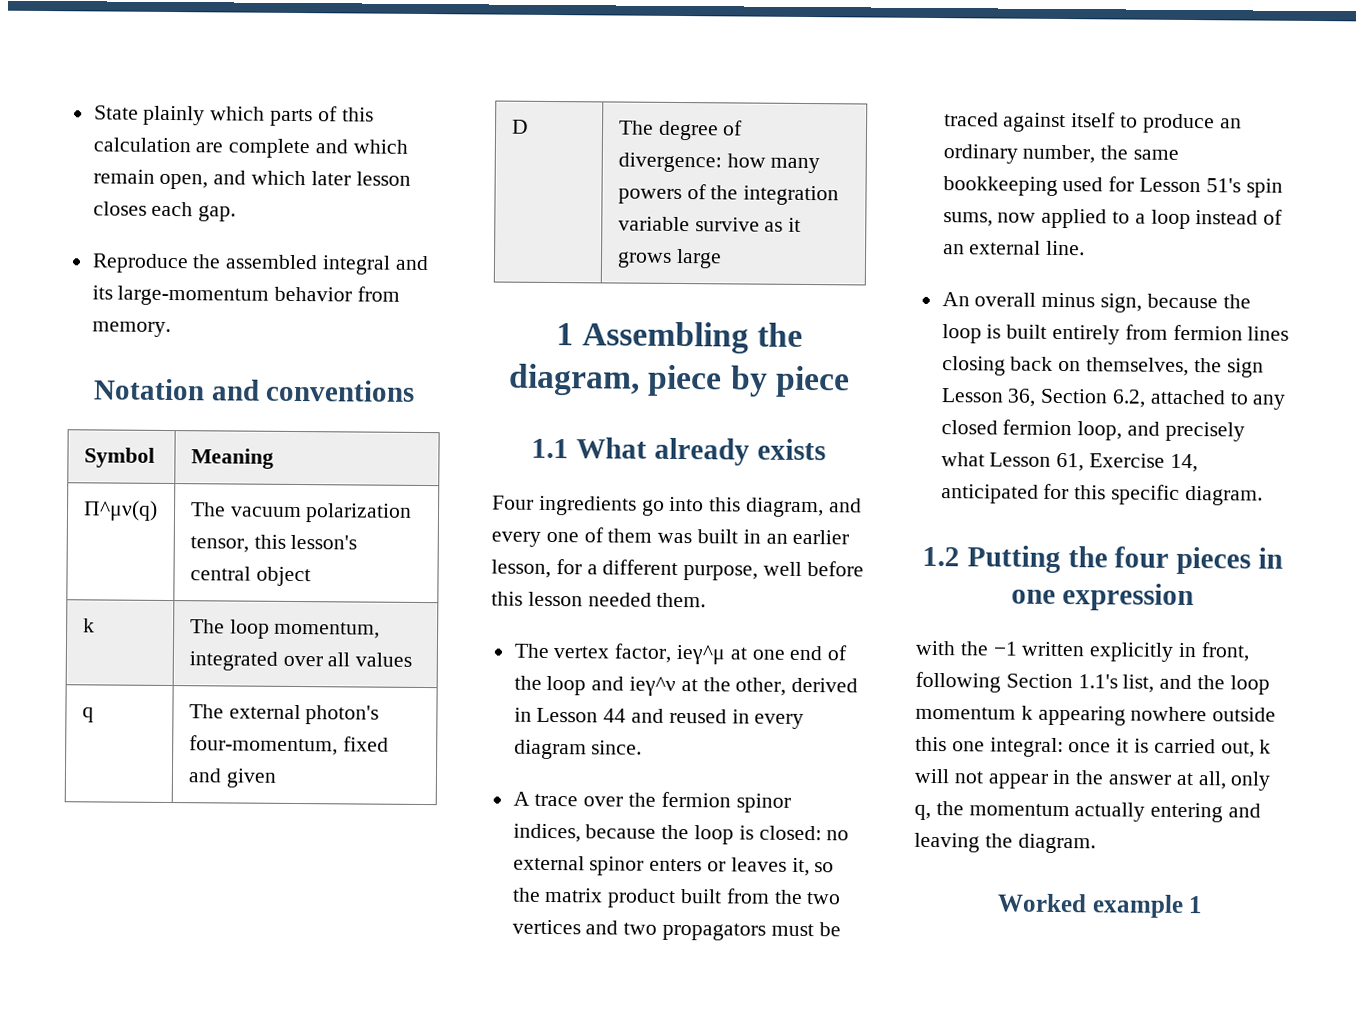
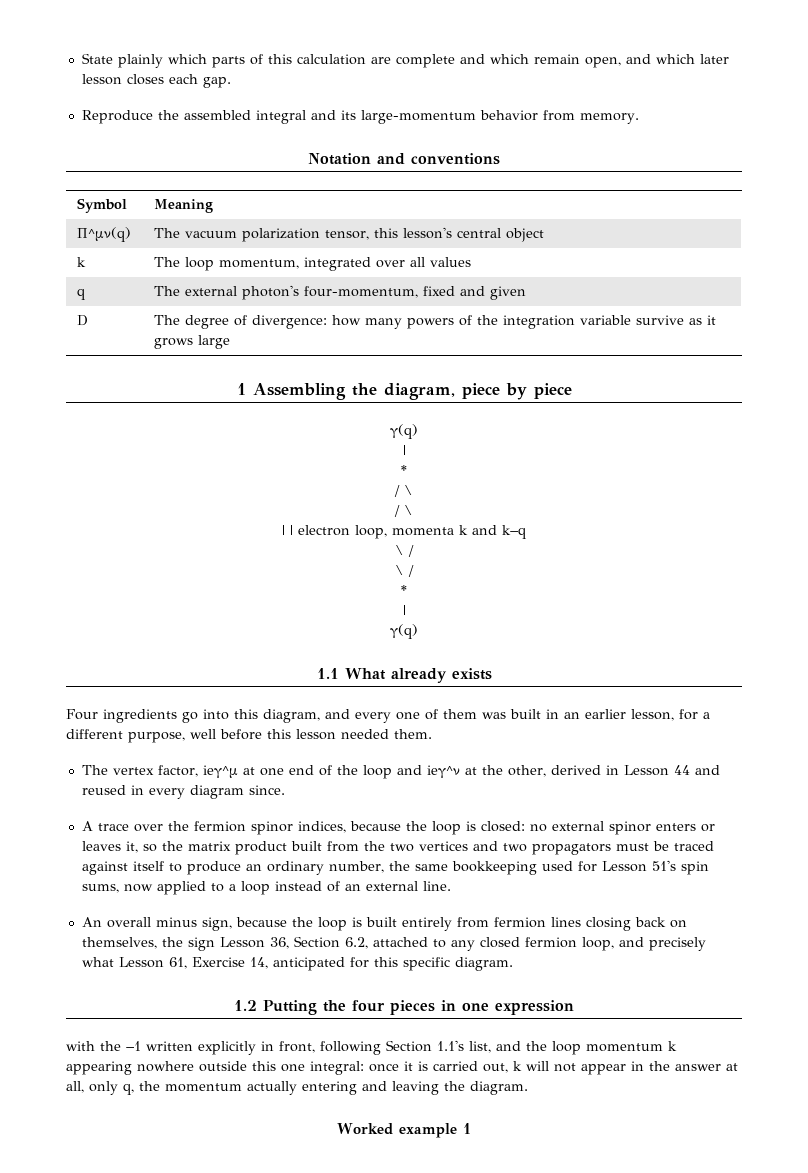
  1 Assembling the diagram, piece by piece
+ γ(q)
+ |
+ *
+ / \
+ / \
+ | | electron loop, momenta k and k−q
+ \ /
+ \ /
+ *
+ |
+ γ(q)

